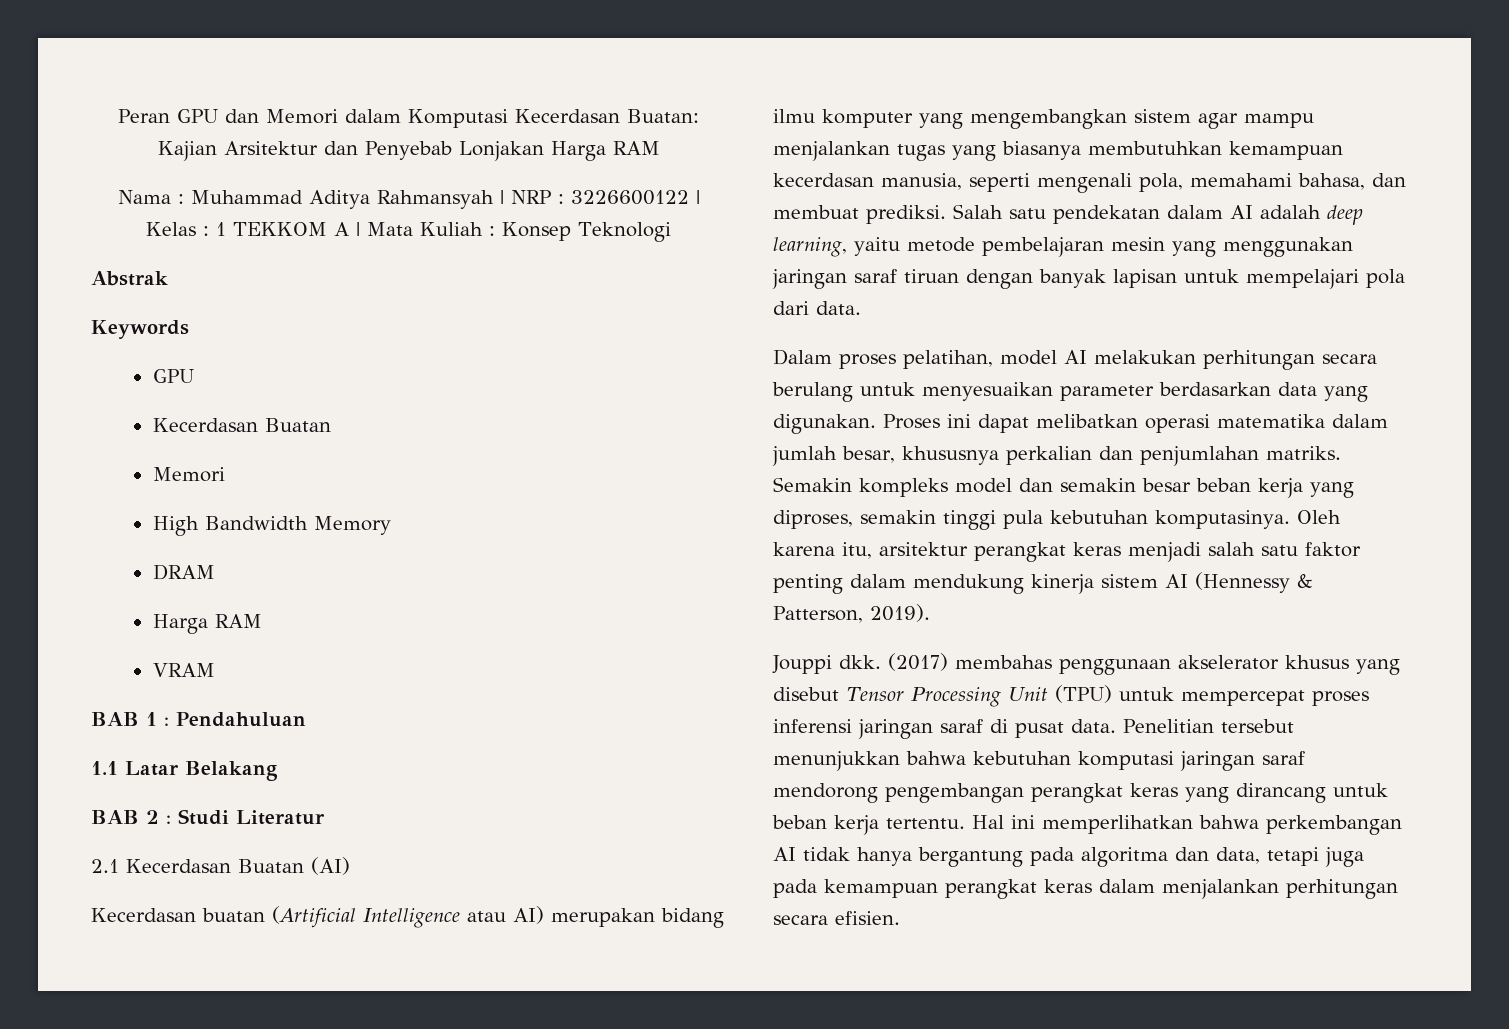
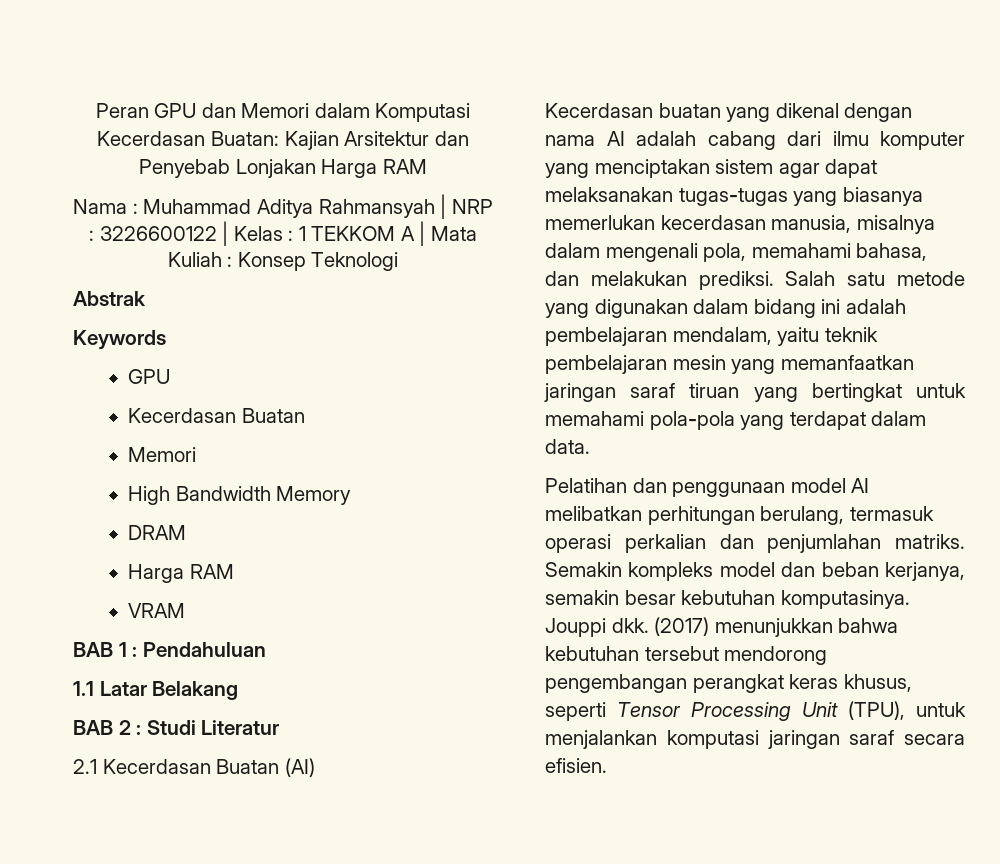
- Kecerdasan buatan (Artificial Intelligence atau AI) merupakan bidang ilmu komputer yang mengembangkan sistem agar mampu menjalankan tugas yang biasanya membutuhkan kemampuan kecerdasan manusia, seperti mengenali pola, memahami bahasa, dan membuat prediksi.
+ Kecerdasan buatan yang dikenal dengan nama AI adalah cabang dari ilmu komputer yang menciptakan sistem agar dapat melaksanakan tugas-tugas yang biasanya memerlukan kecerdasan manusia, misalnya dalam mengenali pola, memahami bahasa, dan melakukan prediksi.
- Salah satu pendekatan dalam AI adalah deep learning, yaitu metode pembelajaran mesin yang menggunakan jaringan saraf tiruan dengan banyak lapisan untuk mempelajari pola dari data.
- Dalam proses pelatihan, model AI melakukan perhitungan secara berulang untuk menyesuaikan parameter berdasarkan data yang digunakan. Proses ini dapat melibatkan operasi matematika dalam jumlah besar, khususnya perkalian dan penjumlahan matriks.
+ Salah satu metode yang digunakan dalam bidang ini adalah pembelajaran mendalam, yaitu teknik pembelajaran mesin yang memanfaatkan jaringan saraf tiruan yang bertingkat untuk memahami pola-pola yang terdapat dalam data.
+ Pelatihan dan penggunaan model AI melibatkan perhitungan berulang, termasuk operasi perkalian dan penjumlahan matriks.
- Semakin kompleks model dan semakin besar beban kerja yang diproses, semakin tinggi pula kebutuhan komputasinya. Oleh karena itu, arsitektur perangkat keras menjadi salah satu faktor penting dalam mendukung kinerja sistem AI (Hennessy & Patterson, 2019).
- Jouppi dkk. (2017) membahas penggunaan akselerator khusus yang disebut Tensor Processing Unit (TPU) untuk mempercepat proses inferensi jaringan saraf di pusat data. Penelitian tersebut menunjukkan bahwa kebutuhan komputasi jaringan saraf mendorong pengembangan perangkat keras yang dirancang untuk beban kerja tertentu. Hal ini memperlihatkan bahwa perkembangan AI tidak hanya bergantung pada algoritma dan data, tetapi juga pada kemampuan perangkat keras dalam menjalankan perhitungan secara efisien.
+ Semakin kompleks model dan beban kerjanya, semakin besar kebutuhan komputasinya. Jouppi dkk. (2017) menunjukkan bahwa kebutuhan tersebut mendorong pengembangan perangkat keras khusus, seperti Tensor Processing Unit (TPU), untuk menjalankan komputasi jaringan saraf secara efisien.

